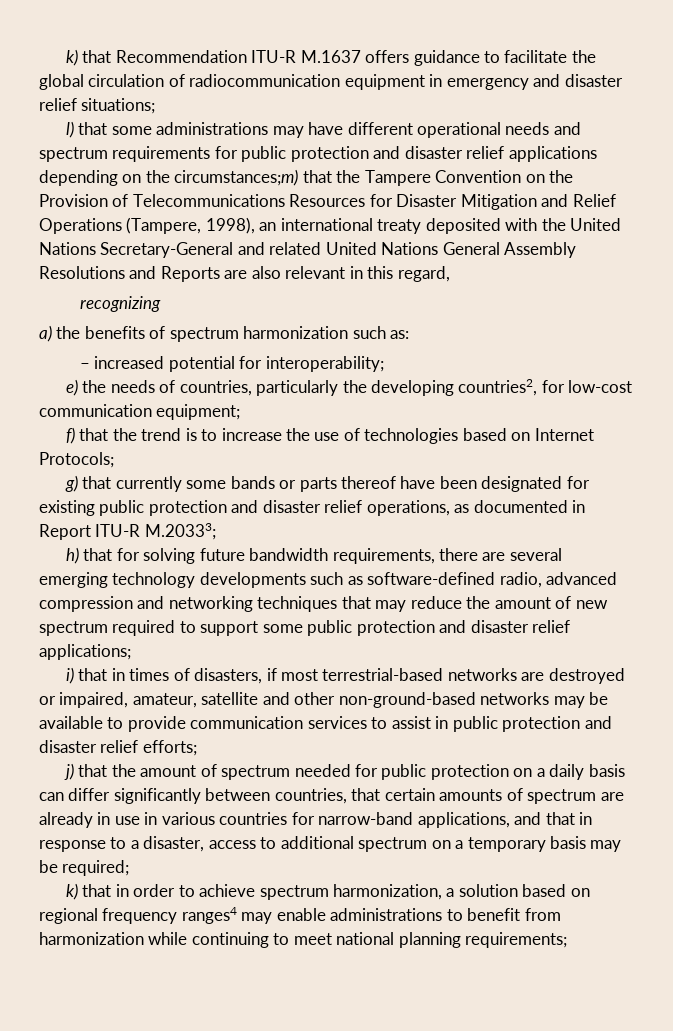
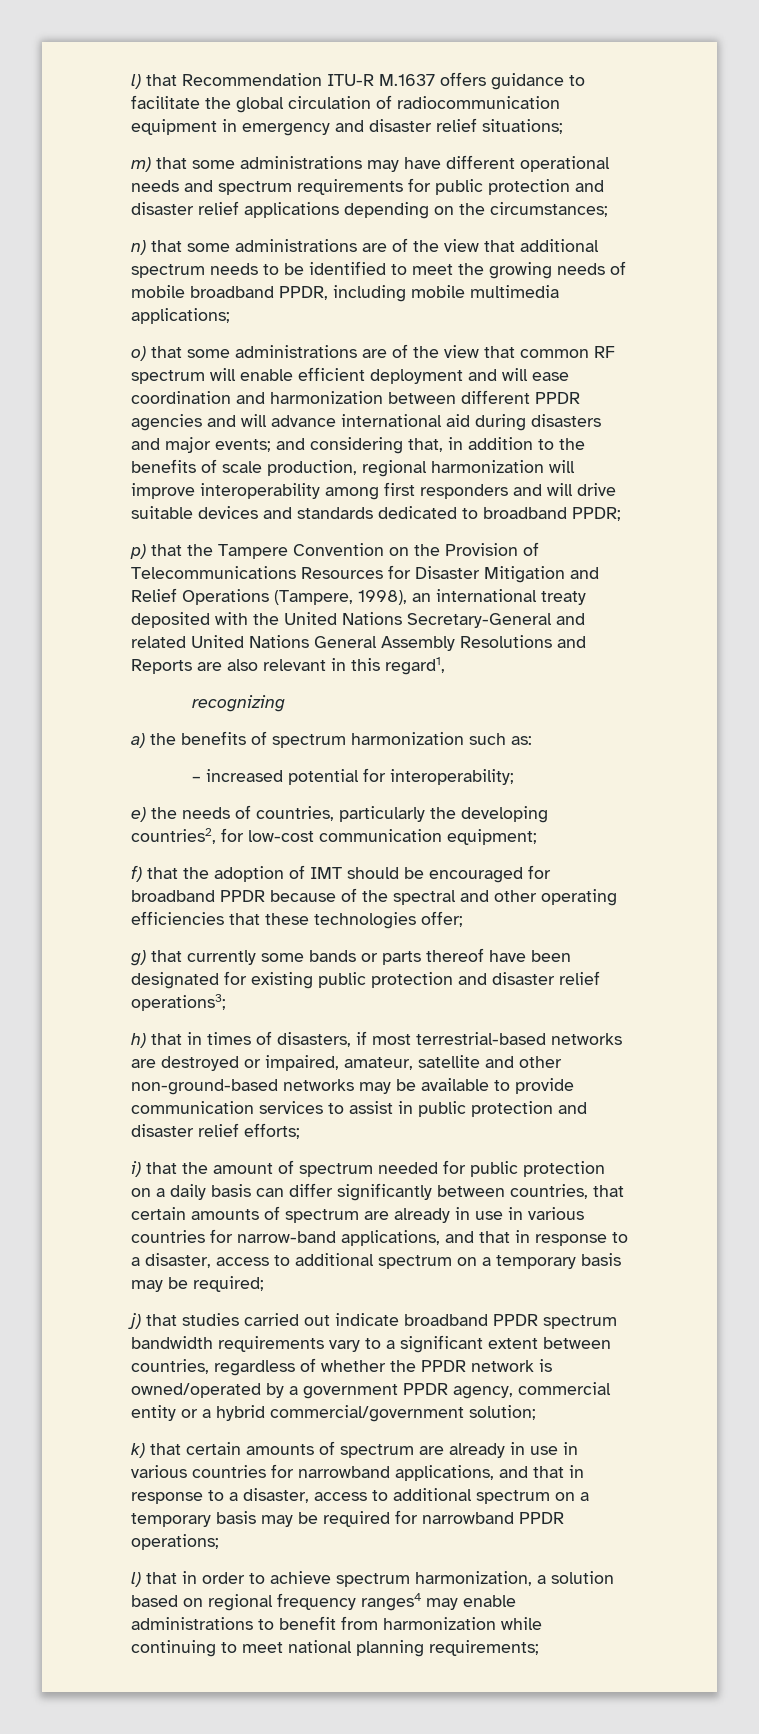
- k) that Recommendation ITU-R M.1637 offers guidance to facilitate the global circulation of radiocommunication equipment in emergency and disaster relief situations;
+ l) that Recommendation ITU-R M.1637 offers guidance to facilitate the global circulation of radiocommunication equipment in emergency and disaster relief situations;
- l) that some administrations may have different operational needs and spectrum requirements for public protection and disaster relief applications depending on the circumstances;m) that the Tampere Convention on the Provision of Telecommunications Resources for Disaster Mitigation and Relief Operations (Tampere, 1998), an international treaty deposited with the United Nations Secretary-General and related United Nations General Assembly Resolutions and Reports are also relevant in this regard,
+ m) that some administrations may have different operational needs and spectrum requirements for public protection and disaster relief applications depending on the circumstances;
+ n) that some administrations are of the view that additional spectrum needs to be identified to meet the growing needs of mobile broadband PPDR, including mobile multimedia applications;
+ o) that some administrations are of the view that common RF spectrum will enable efficient deployment and will ease coordination and harmonization between different PPDR agencies and will advance international aid during disasters and major events; and considering that, in addition to the benefits of scale production, regional harmonization will improve interoperability among first responders and will drive suitable devices and standards dedicated to broadband PPDR;
+ p) that the Tampere Convention on the Provision of Telecommunications Resources for Disaster Mitigation and Relief Operations (Tampere, 1998), an international treaty deposited with the United Nations Secretary-General and related United Nations General Assembly Resolutions and Reports are also relevant in this regard1,
- f) that the trend is to increase the use of technologies based on Internet Protocols;
+ f) that the adoption of IMT should be encouraged for broadband PPDR because of the spectral and other operating efficiencies that these technologies offer;
- g) that currently some bands or parts thereof have been designated for existing public protection and disaster relief operations, as documented in Report ITU-R M.20333;
- h) that for solving future bandwidth requirements, there are several emerging technology developments such as software-defined radio, advanced compression and networking techniques that may reduce the amount of new spectrum required to support some public protection and disaster relief applications;
- i) that in times of disasters, if most terrestrial-based networks are destroyed or impaired, amateur, satellite and other non-ground-based networks may be available to provide communication services to assist in public protection and disaster relief efforts;
+ g) that currently some bands or parts thereof have been designated for existing public protection and disaster relief operations3;
+ h) that in times of disasters, if most terrestrial-based networks are destroyed or impaired, amateur, satellite and other non-ground-based networks may be available to provide communication services to assist in public protection and disaster relief efforts;
- j) that the amount of spectrum needed for public protection on a daily basis can differ significantly between countries, that certain amounts of spectrum are already in use in various countries for narrow-band applications, and that in response to a disaster, access to additional spectrum on a temporary basis may be required;
+ i) that the amount of spectrum needed for public protection on a daily basis can differ significantly between countries, that certain amounts of spectrum are already in use in various countries for narrow-band applications, and that in response to a disaster, access to additional spectrum on a temporary basis may be required;
- k) that in order to achieve spectrum harmonization, a solution based on regional frequency ranges4 may enable administrations to benefit from harmonization while continuing to meet national planning requirements;
+ j) that studies carried out indicate broadband PPDR spectrum bandwidth requirements vary to a significant extent between countries, regardless of whether the PPDR network is owned/operated by a government PPDR agency, commercial entity or a hybrid commercial/government solution;
+ k) that certain amounts of spectrum are already in use in various countries for narrowband applications, and that in response to a disaster, access to additional spectrum on a temporary basis may be required for narrowband PPDR operations;
+ l) that in order to achieve spectrum harmonization, a solution based on regional frequency ranges4 may enable administrations to benefit from harmonization while continuing to meet national planning requirements;

